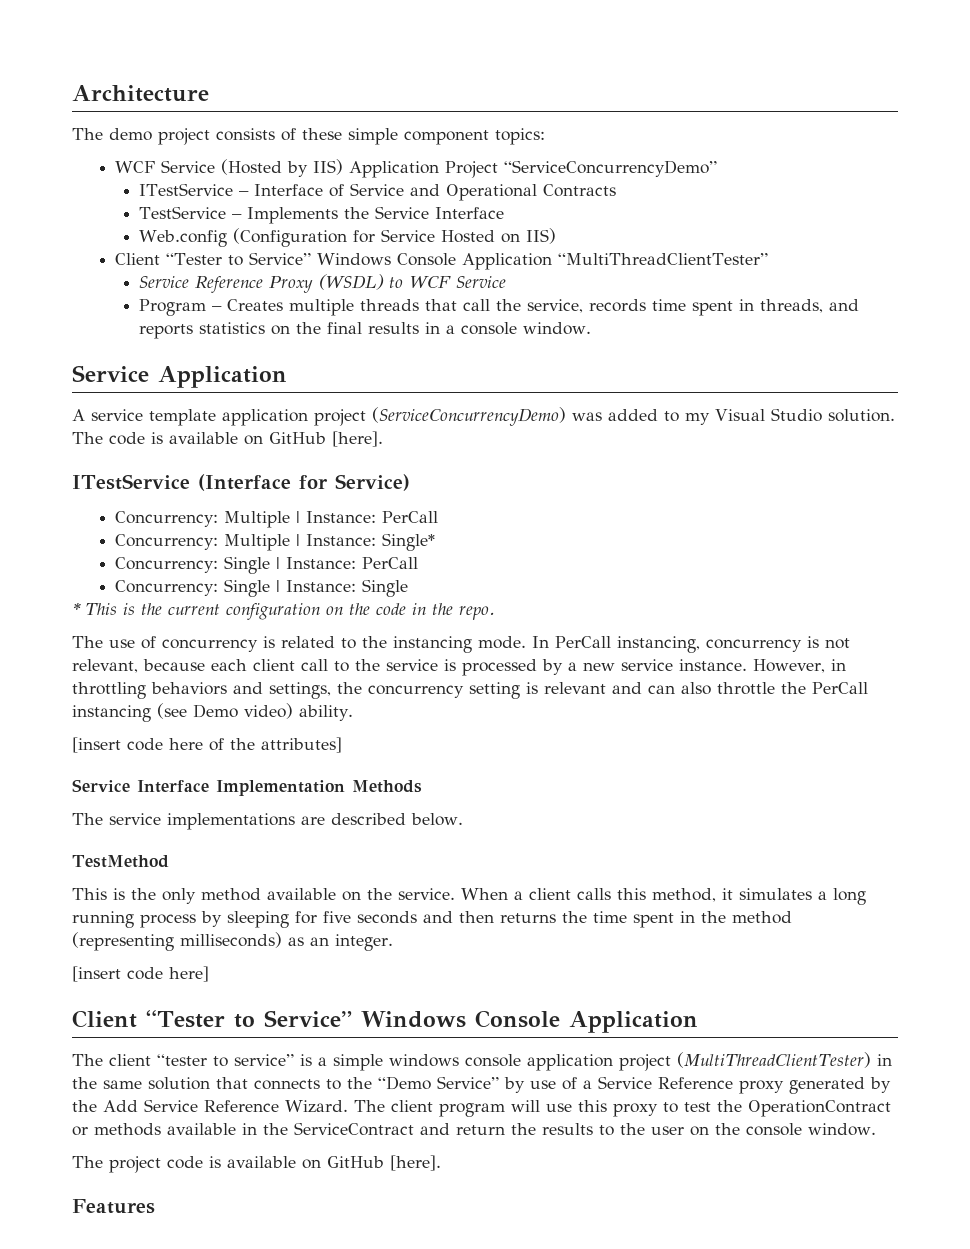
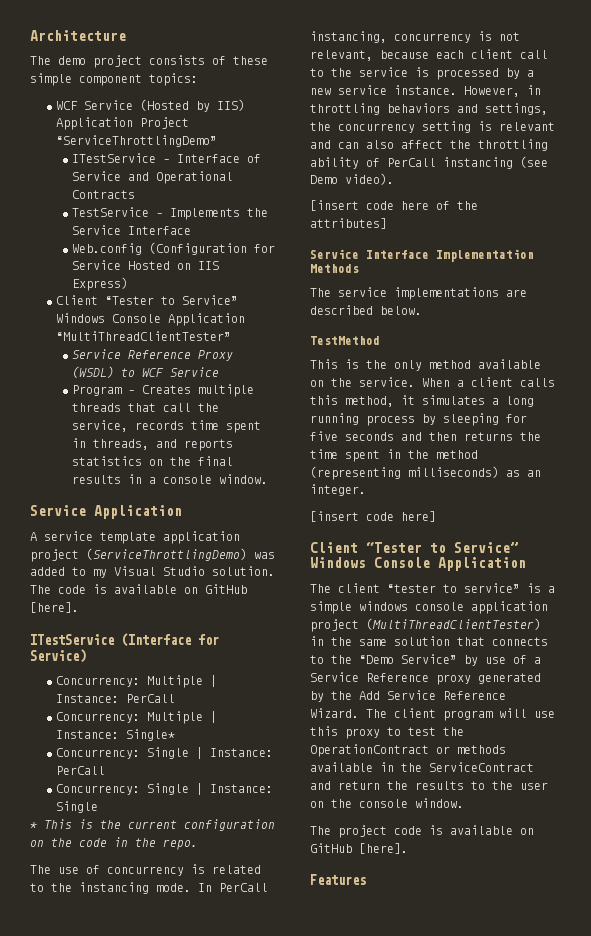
- WCF Service (Hosted by IIS) Application Project “ServiceConcurrencyDemo”
+ WCF Service (Hosted by IIS) Application Project “ServiceThrottlingDemo”
- Web.config (Configuration for Service Hosted on IIS)
+ Web.config (Configuration for Service Hosted on IIS Express)
- A service template application project (ServiceConcurrencyDemo) was added to my Visual Studio solution.
+ A service template application project (ServiceThrottlingDemo) was added to my Visual Studio solution.
- However, in throttling behaviors and settings, the concurrency setting is relevant and can also throttle the PerCall instancing (see Demo video) ability.
+ However, in throttling behaviors and settings, the concurrency setting is relevant and can also affect the throttling ability of PerCall instancing (see Demo video).

